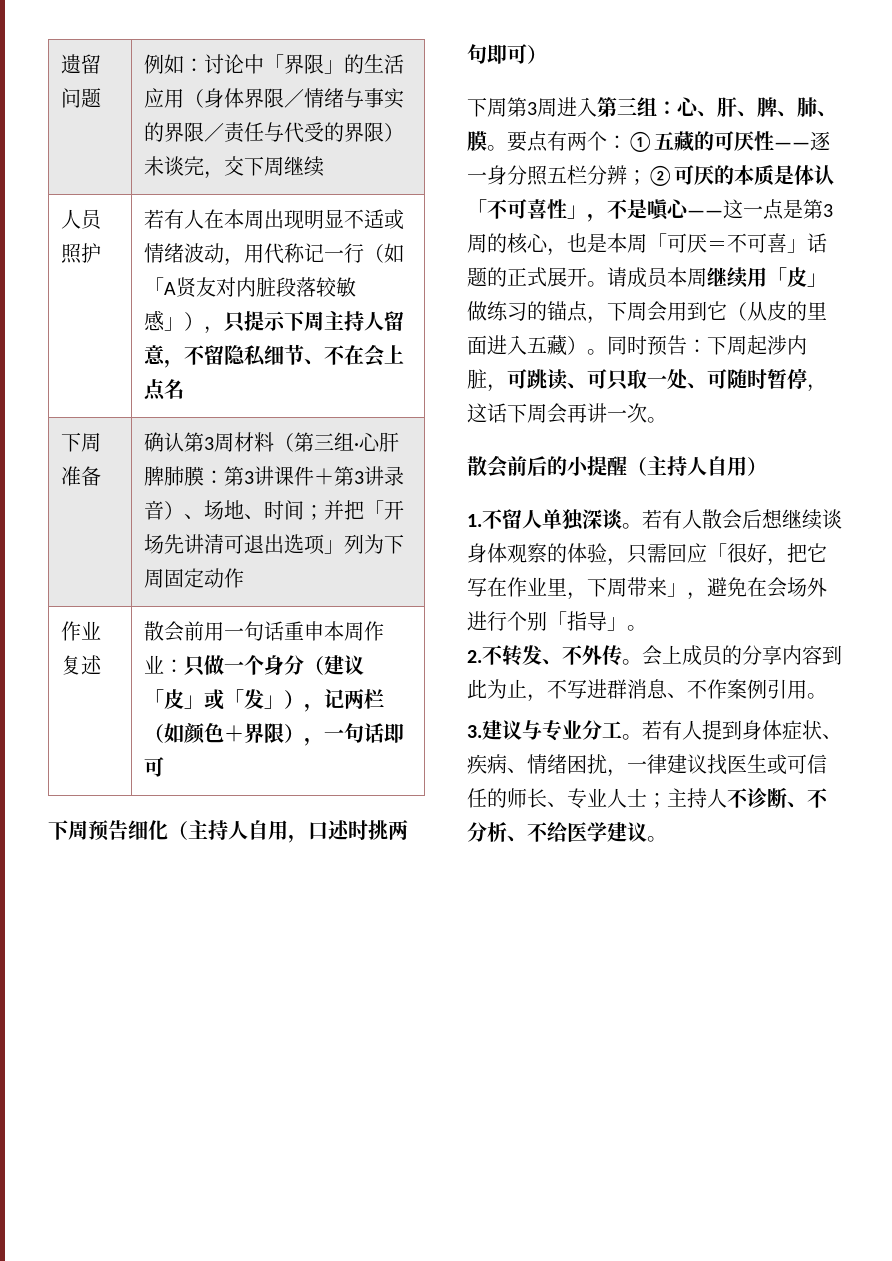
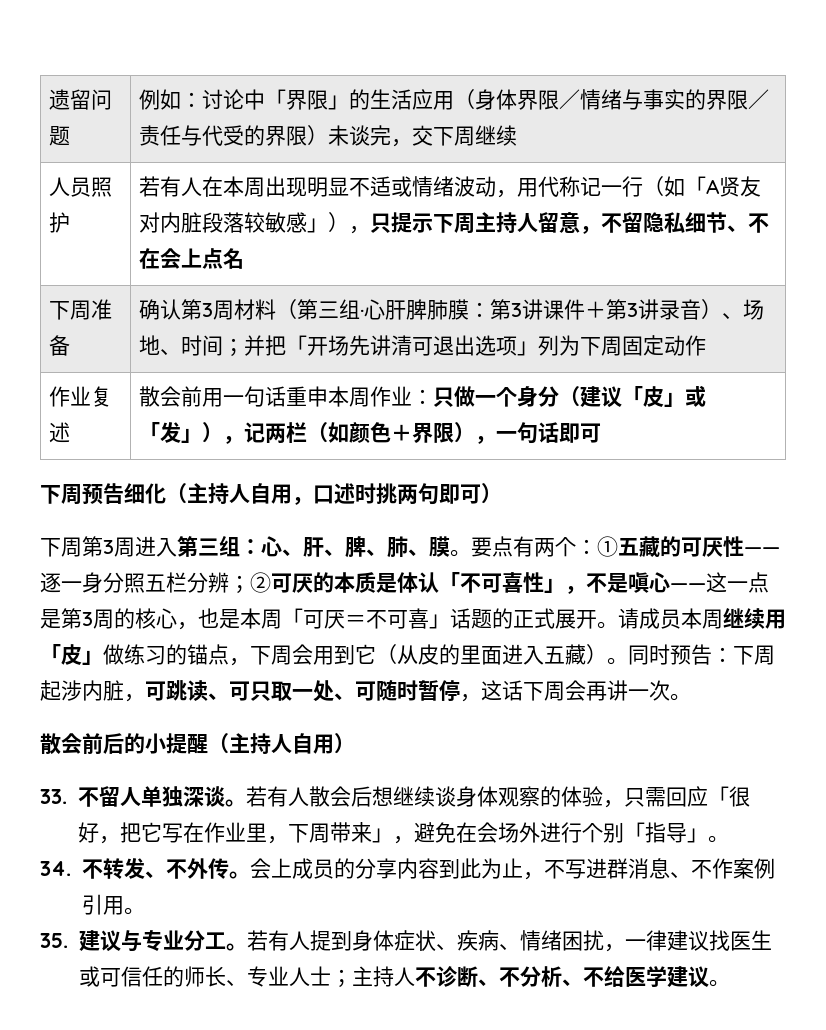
- 1.不留人单独深谈。
+ 33.不留人单独深谈。
- 2.不转发、不外传。
+ 34.不转发、不外传。
- 3.建议与专业分工。
+ 35.建议与专业分工。

